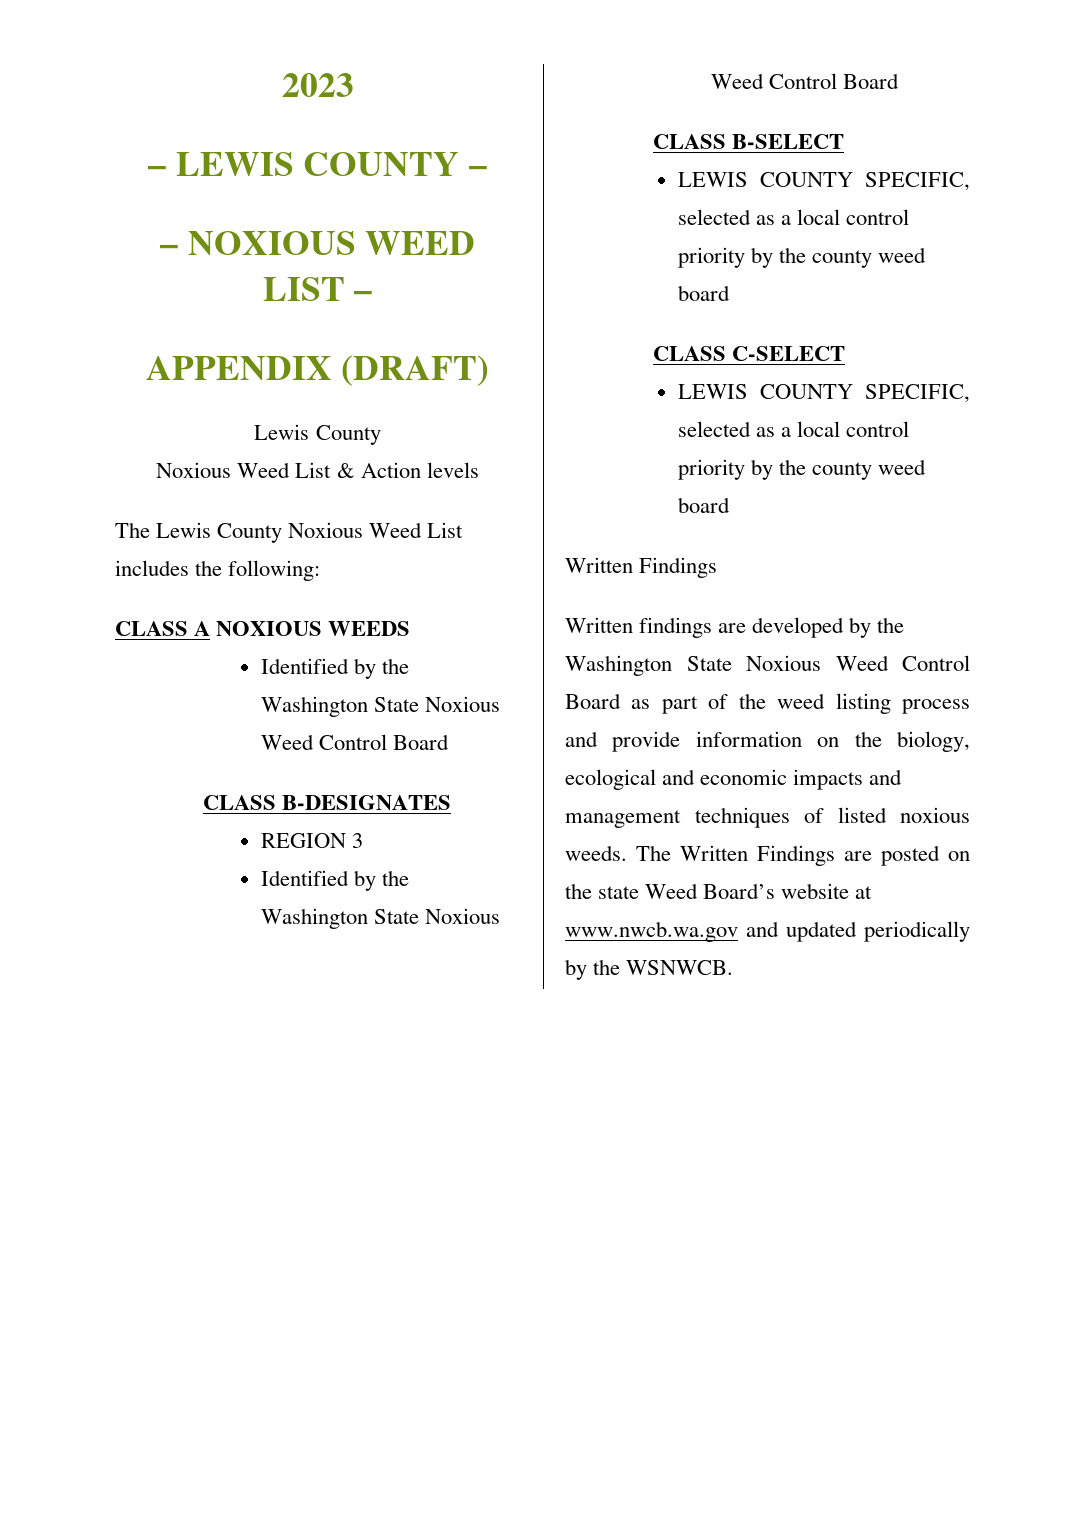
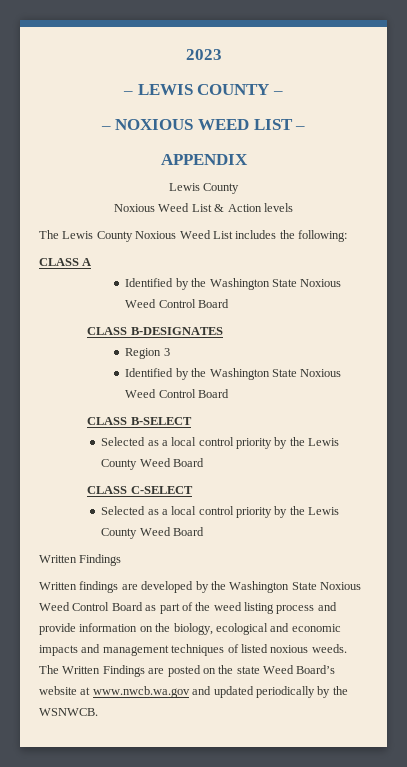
- APPENDIX (DRAFT)
+ APPENDIX
- CLASS A NOXIOUS WEEDS
+ CLASS A
- REGION 3
+ Region 3
  CLASS B-SELECT
- LEWIS COUNTY SPECIFIC, selected as a local control priority by the county weed board
+ Selected as a local control priority by the Lewis County Weed Board
  CLASS C-SELECT
- LEWIS COUNTY SPECIFIC, selected as a local control priority by the county weed board
+ Selected as a local control priority by the Lewis County Weed Board

